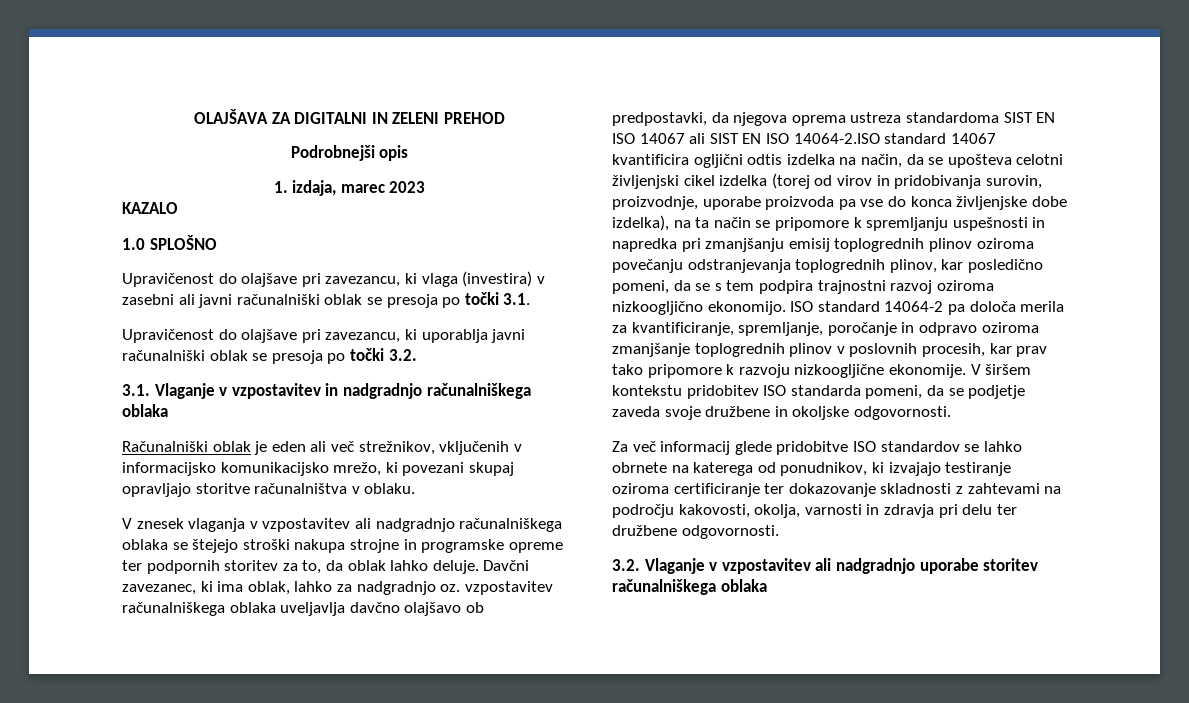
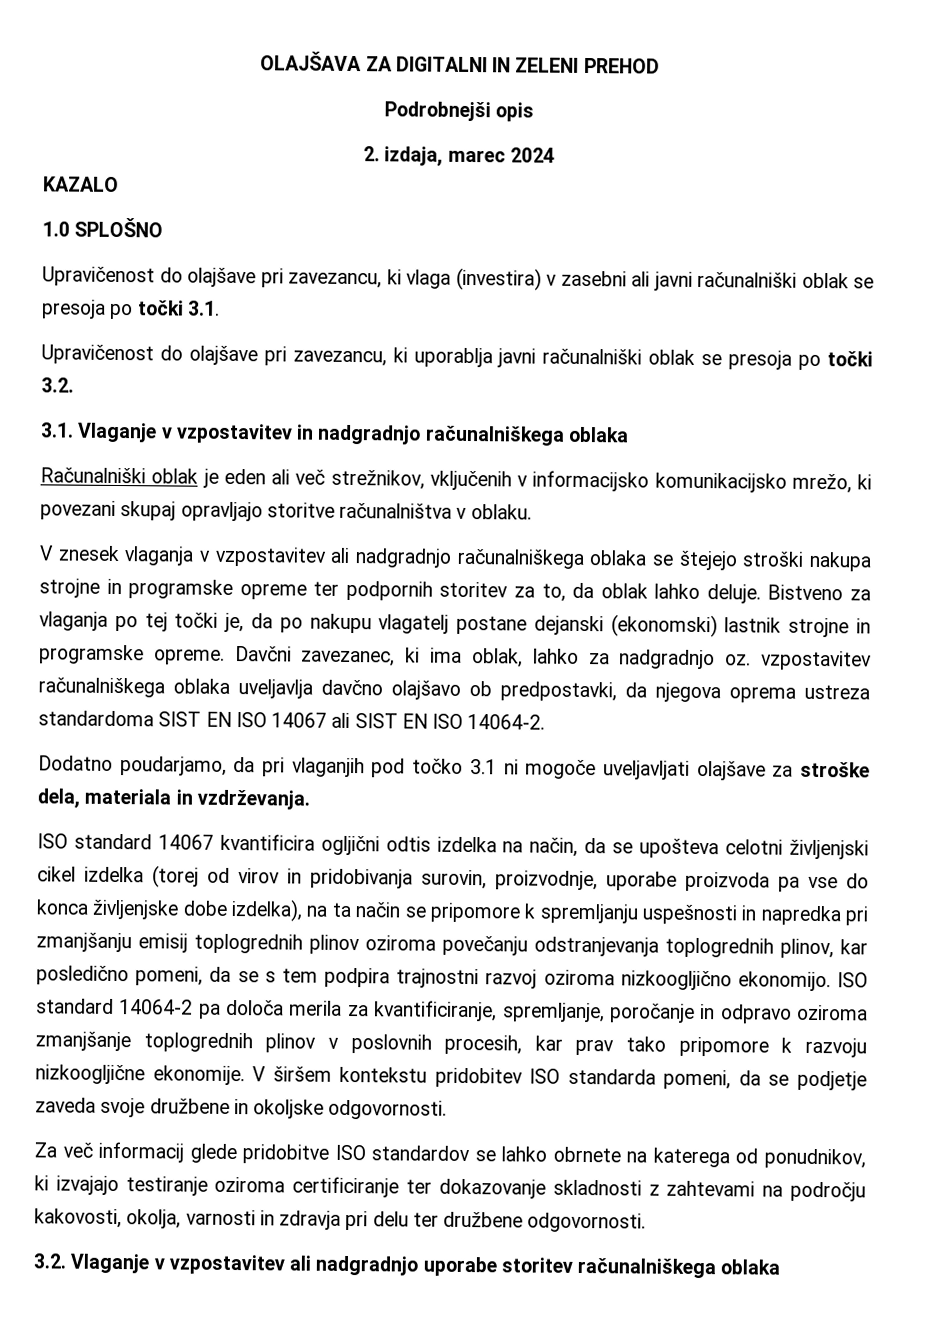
- 1. izdaja, marec 2023
+ 2. izdaja, marec 2024
+ Bistveno za vlaganja po tej točki je, da po nakupu vlagatelj postane dejanski (ekonomski) lastnik strojne in programske opreme.
- Davčni zavezanec, ki ima oblak, lahko za nadgradnjo oz. vzpostavitev računalniškega oblaka uveljavlja davčno olajšavo ob predpostavki, da njegova oprema ustreza standardoma SIST EN ISO 14067 ali SIST EN ISO 14064-2.ISO standard 14067 kvantificira ogljični odtis izdelka na način, da se upošteva celotni življenjski cikel izdelka (torej od virov in pridobivanja surovin, proizvodnje, uporabe proizvoda pa vse do konca življenjske dobe izdelka), na ta način se pripomore k spremljanju uspešnosti in napredka pri zmanjšanju emisij toplogrednih plinov oziroma povečanju odstranjevanja toplogrednih plinov, kar posledično pomeni, da se s tem podpira trajnostni razvoj oziroma nizkoogljično ekonomijo.
+ Davčni zavezanec, ki ima oblak, lahko za nadgradnjo oz. vzpostavitev računalniškega oblaka uveljavlja davčno olajšavo ob predpostavki, da njegova oprema ustreza standardoma SIST EN ISO 14067 ali SIST EN ISO 14064-2.
+ Dodatno poudarjamo, da pri vlaganjih pod točko 3.1 ni mogoče uveljavljati olajšave za stroške dela, materiala in vzdrževanja.
+ ISO standard 14067 kvantificira ogljični odtis izdelka na način, da se upošteva celotni življenjski cikel izdelka (torej od virov in pridobivanja surovin, proizvodnje, uporabe proizvoda pa vse do konca življenjske dobe izdelka), na ta način se pripomore k spremljanju uspešnosti in napredka pri zmanjšanju emisij toplogrednih plinov oziroma povečanju odstranjevanja toplogrednih plinov, kar posledično pomeni, da se s tem podpira trajnostni razvoj oziroma nizkoogljično ekonomijo.

